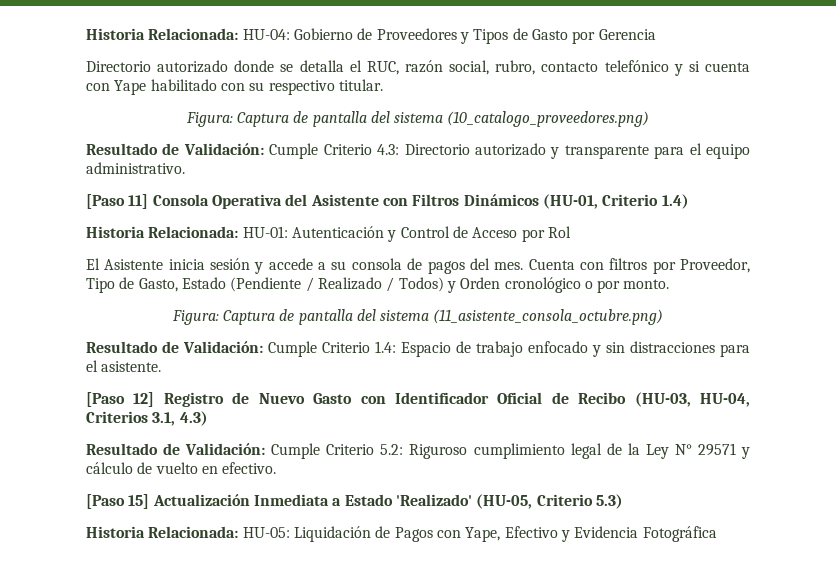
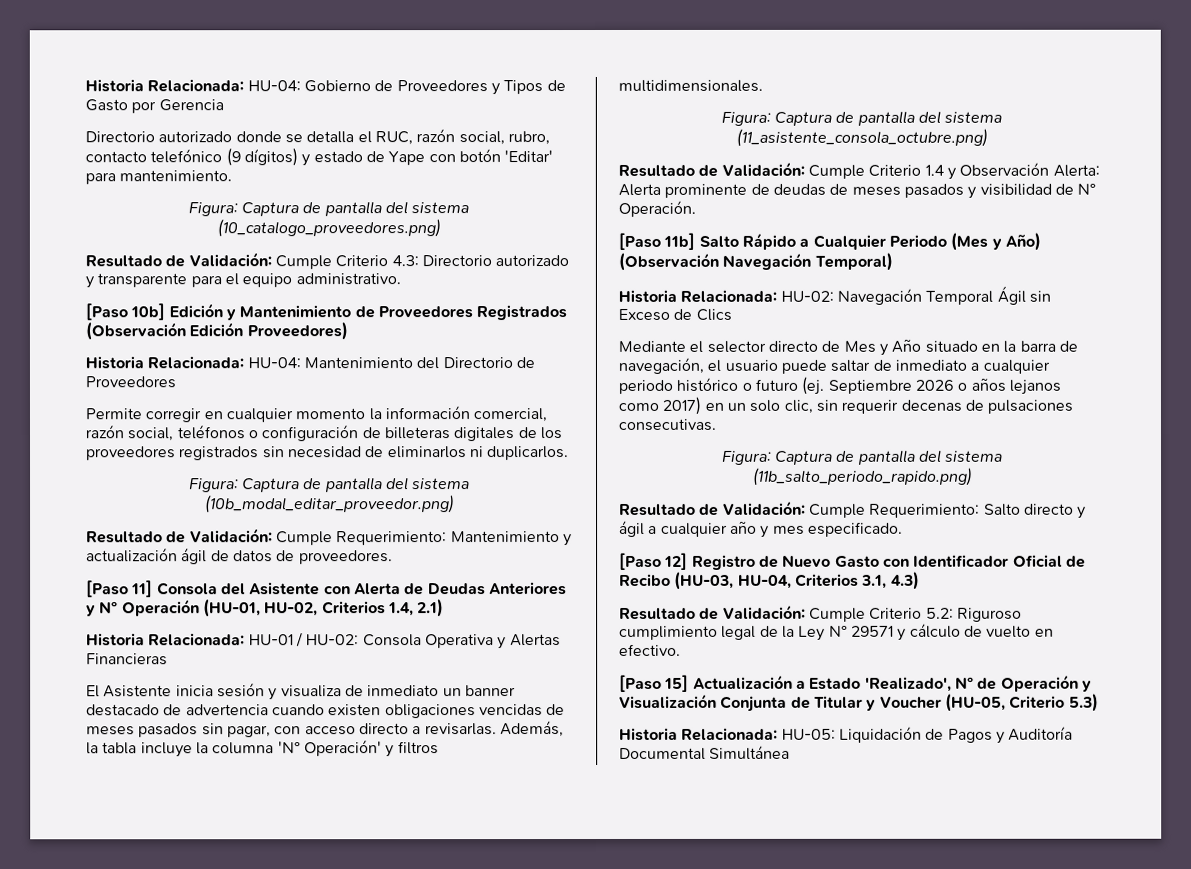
- Directorio autorizado donde se detalla el RUC, razón social, rubro, contacto telefónico y si cuenta con Yape habilitado con su respectivo titular.
+ Directorio autorizado donde se detalla el RUC, razón social, rubro, contacto telefónico (9 dígitos) y estado de Yape con botón 'Editar' para mantenimiento.
+ [Paso 10b] Edición y Mantenimiento de Proveedores Registrados (Observación Edición Proveedores)
+ Historia Relacionada: HU-04: Mantenimiento del Directorio de Proveedores
+ Permite corregir en cualquier momento la información comercial, razón social, teléfonos o configuración de billeteras digitales de los proveedores registrados sin necesidad de eliminarlos ni duplicarlos.
+ Figura: Captura de pantalla del sistema (10b_modal_editar_proveedor.png)
+ Resultado de Validación: Cumple Requerimiento: Mantenimiento y actualización ágil de datos de proveedores.
- [Paso 11] Consola Operativa del Asistente con Filtros Dinámicos (HU-01, Criterio 1.4)
- Historia Relacionada: HU-01: Autenticación y Control de Acceso por Rol
+ [Paso 11] Consola del Asistente con Alerta de Deudas Anteriores y N° Operación (HU-01, HU-02, Criterios 1.4, 2.1)
+ Historia Relacionada: HU-01 / HU-02: Consola Operativa y Alertas Financieras
- El Asistente inicia sesión y accede a su consola de pagos del mes. Cuenta con filtros por Proveedor, Tipo de Gasto, Estado (Pendiente / Realizado / Todos) y Orden cronológico o por monto.
+ El Asistente inicia sesión y visualiza de inmediato un banner destacado de advertencia cuando existen obligaciones vencidas de meses pasados sin pagar, con acceso directo a revisarlas. Además, la tabla incluye la columna 'N° Operación' y filtros multidimensionales.
- Resultado de Validación: Cumple Criterio 1.4: Espacio de trabajo enfocado y sin distracciones para el asistente.
+ Resultado de Validación: Cumple Criterio 1.4 y Observación Alerta: Alerta prominente de deudas de meses pasados y visibilidad de N° Operación.
+ [Paso 11b] Salto Rápido a Cualquier Periodo (Mes y Año) (Observación Navegación Temporal)
+ Historia Relacionada: HU-02: Navegación Temporal Ágil sin Exceso de Clics
+ Mediante el selector directo de Mes y Año situado en la barra de navegación, el usuario puede saltar de inmediato a cualquier periodo histórico o futuro (ej. Septiembre 2026 o años lejanos como 2017) en un solo clic, sin requerir decenas de pulsaciones consecutivas.
+ Figura: Captura de pantalla del sistema (11b_salto_periodo_rapido.png)
+ Resultado de Validación: Cumple Requerimiento: Salto directo y ágil a cualquier año y mes especificado.
- [Paso 15] Actualización Inmediata a Estado 'Realizado' (HU-05, Criterio 5.3)
+ [Paso 15] Actualización a Estado 'Realizado', N° de Operación y Visualización Conjunta de Titular y Voucher (HU-05, Criterio 5.3)
- Historia Relacionada: HU-05: Liquidación de Pagos con Yape, Efectivo y Evidencia Fotográfica
+ Historia Relacionada: HU-05: Liquidación de Pagos y Auditoría Documental Simultánea

